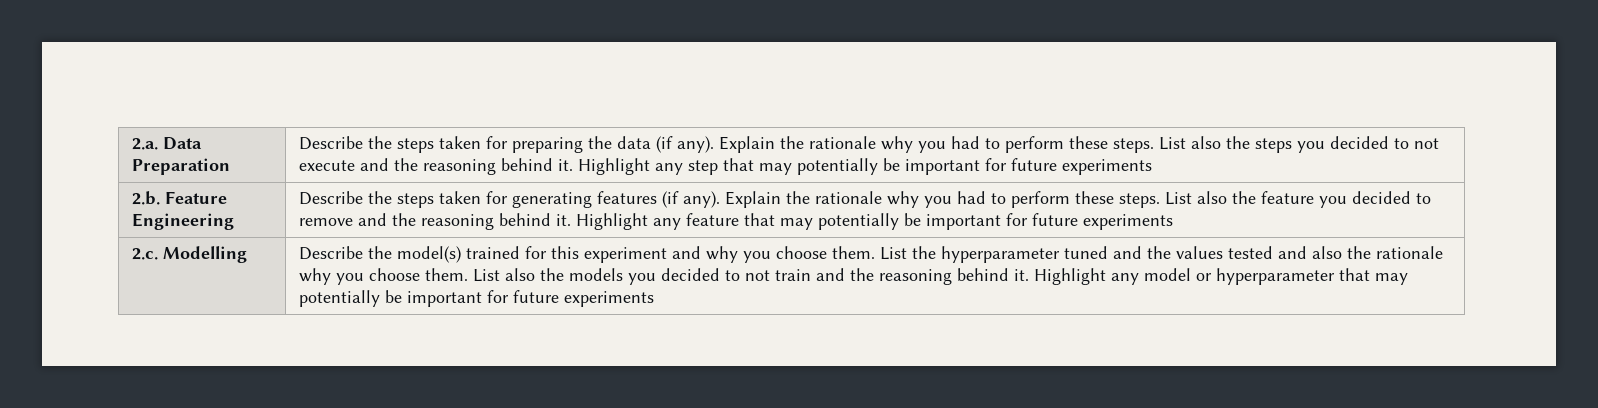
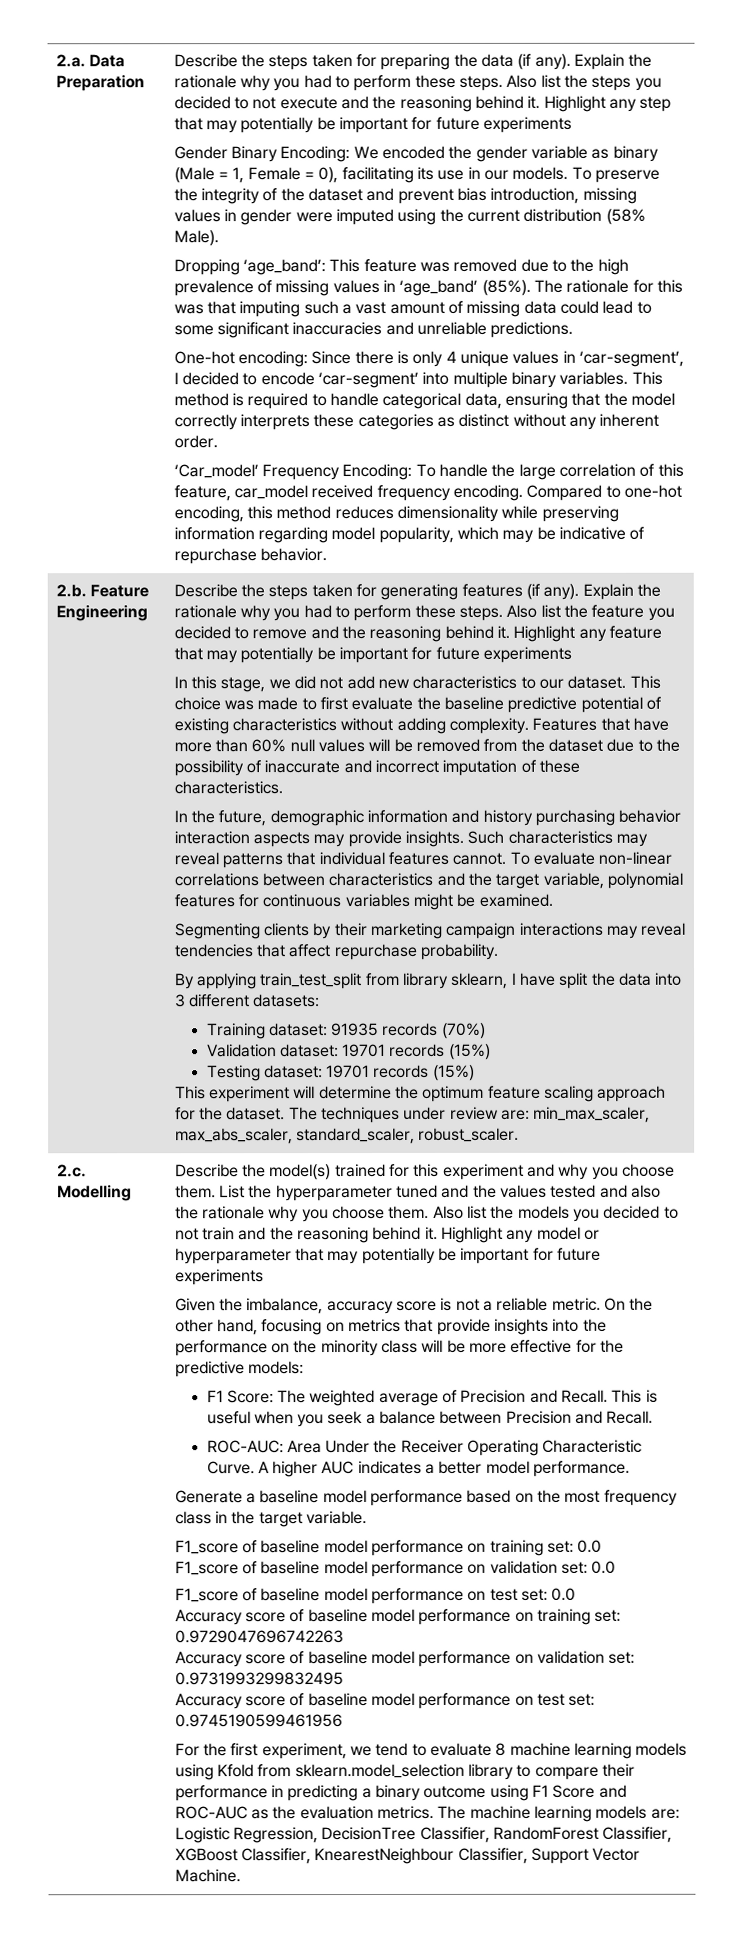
- List also the steps you decided to not execute and the reasoning behind it.
+ Also list the steps you decided to not execute and the reasoning behind it.
+ Gender Binary Encoding: We encoded the gender variable as binary (Male = 1, Female = 0), facilitating its use in our models. To preserve the integrity of the dataset and prevent bias introduction, missing values in gender were imputed using the current distribution (58% Male).
+ Dropping ‘age_band’: This feature was removed due to the high prevalence of missing values in ‘age_band’ (85%). The rationale for this was that imputing such a vast amount of missing data could lead to some significant inaccuracies and unreliable predictions.
+ One-hot encoding: Since there is only 4 unique values in ‘car-segment’, I decided to encode ‘car-segment’ into multiple binary variables. This method is required to handle categorical data, ensuring that the model correctly interprets these categories as distinct without any inherent order.
+ ‘Car_model’ Frequency Encoding: To handle the large correlation of this feature, car_model received frequency encoding. Compared to one-hot encoding, this method reduces dimensionality while preserving information regarding model popularity, which may be indicative of repurchase behavior.
- List also the feature you decided to remove and the reasoning behind it.
+ Also list the feature you decided to remove and the reasoning behind it.
+ In this stage, we did not add new characteristics to our dataset. This choice was made to first evaluate the baseline predictive potential of existing characteristics without adding complexity. Features that have more than 60% null values will be removed from the dataset due to the possibility of inaccurate and incorrect imputation of these characteristics.
+ In the future, demographic information and history purchasing behavior interaction aspects may provide insights. Such characteristics may reveal patterns that individual features cannot. To evaluate non-linear correlations between characteristics and the target variable, polynomial features for continuous variables might be examined.
+ Segmenting clients by their marketing campaign interactions may reveal tendencies that affect repurchase probability.
+ By applying train_test_split from library sklearn, I have split the data into 3 different datasets:
+ Training dataset: 91935 records (70%)
+ Validation dataset: 19701 records (15%)
+ Testing dataset: 19701 records (15%)
+ This experiment will determine the optimum feature scaling approach for the dataset. The techniques under review are: min_max_scaler, max_abs_scaler, standard_scaler, robust_scaler.
- List also the models you decided to not train and the reasoning behind it.
+ Also list the models you decided to not train and the reasoning behind it.
+ Given the imbalance, accuracy score is not a reliable metric. On the other hand, focusing on metrics that provide insights into the performance on the minority class will be more effective for the predictive models:
+ F1 Score: The weighted average of Precision and Recall. This is useful when you seek a balance between Precision and Recall.
+ ROC-AUC: Area Under the Receiver Operating Characteristic Curve. A higher AUC indicates a better model performance.
+ Generate a baseline model performance based on the most frequency class in the target variable.
+ F1_score of baseline model performance on training set: 0.0
+ F1_score of baseline model performance on validation set: 0.0
+ F1_score of baseline model performance on test set: 0.0
+ Accuracy score of baseline model performance on training set: 0.9729047696742263
+ Accuracy score of baseline model performance on validation set: 0.9731993299832495
+ Accuracy score of baseline model performance on test set: 0.9745190599461956
+ For the first experiment, we tend to evaluate 8 machine learning models using Kfold from sklearn.model_selection library to compare their performance in predicting a binary outcome using F1 Score and ROC-AUC as the evaluation metrics. The machine learning models are: Logistic Regression, DecisionTree Classifier, RandomForest Classifier, XGBoost Classifier, KnearestNeighbour Classifier, Support Vector Machine.

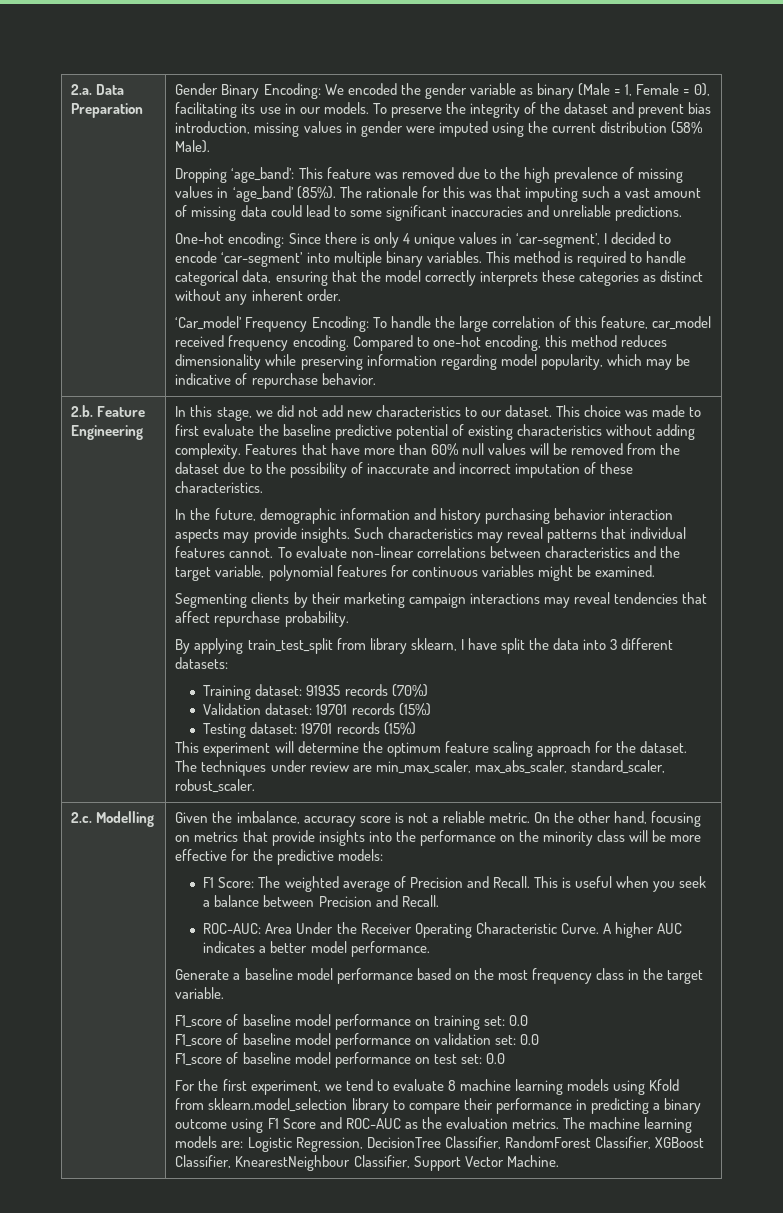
- Describe the steps taken for preparing the data (if any). Explain the rationale why you had to perform these steps. Also list the steps you decided to not execute and the reasoning behind it. Highlight any step that may potentially be important for future experiments
- Describe the steps taken for generating features (if any). Explain the rationale why you had to perform these steps. Also list the feature you decided to remove and the reasoning behind it. Highlight any feature that may potentially be important for future experiments
- The techniques under review are: min_max_scaler, max_abs_scaler, standard_scaler, robust_scaler.
+ The techniques under review are min_max_scaler, max_abs_scaler, standard_scaler, robust_scaler.
- Describe the model(s) trained for this experiment and why you choose them. List the hyperparameter tuned and the values tested and also the rationale why you choose them. Also list the models you decided to not train and the reasoning behind it. Highlight any model or hyperparameter that may potentially be important for future experiments
- Accuracy score of baseline model performance on training set: 0.9729047696742263
- Accuracy score of baseline model performance on validation set: 0.9731993299832495
- Accuracy score of baseline model performance on test set: 0.9745190599461956

